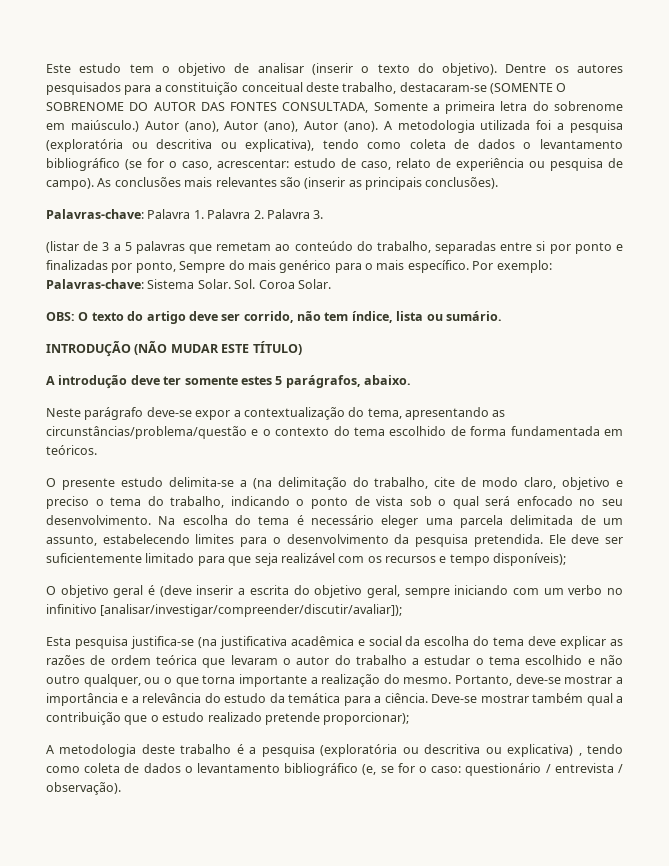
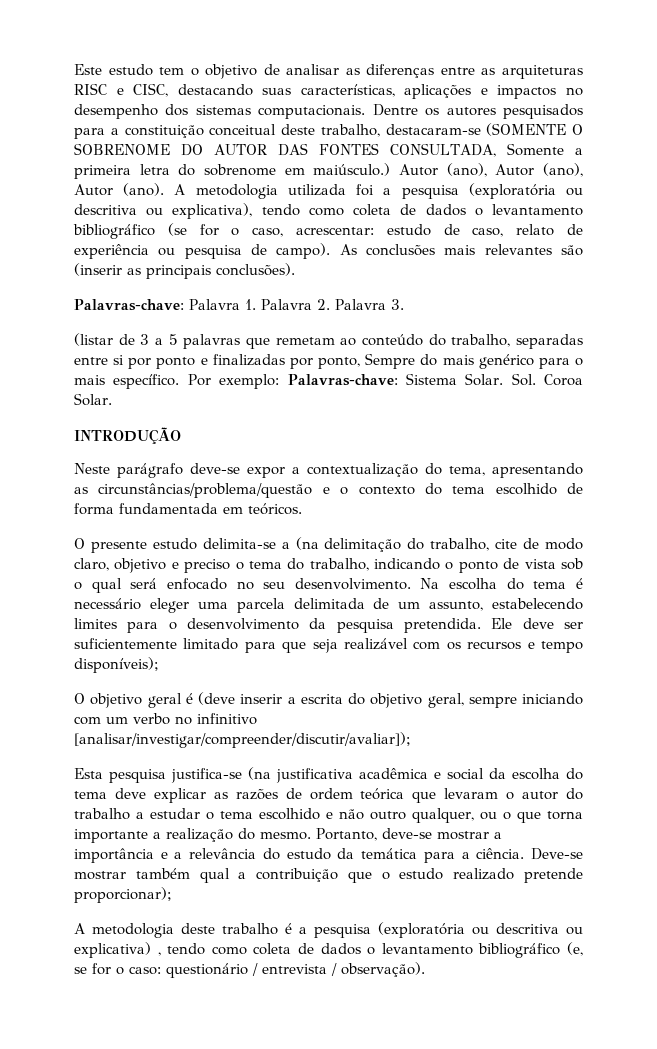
- Este estudo tem o objetivo de analisar (inserir o texto do objetivo).
+ Este estudo tem o objetivo de analisar as diferenças entre as arquiteturas RISC e CISC, destacando suas características, aplicações e impactos no desempenho dos sistemas computacionais.
- OBS: O texto do artigo deve ser corrido, não tem índice, lista ou sumário.
- INTRODUÇÃO (NÃO MUDAR ESTE TÍTULO)
- A introdução deve ter somente estes 5 parágrafos, abaixo.
+ INTRODUÇÃO

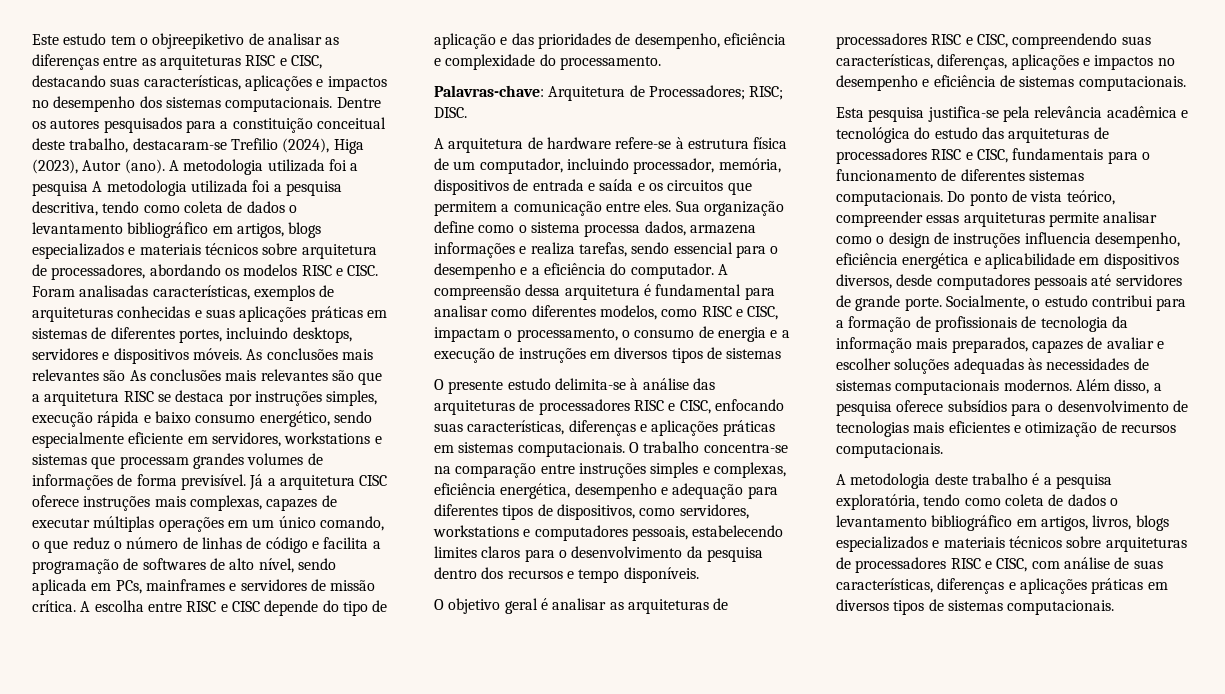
- Este estudo tem o objetivo de analisar as diferenças entre as arquiteturas RISC e CISC, destacando suas características, aplicações e impactos no desempenho dos sistemas computacionais.
+ Este estudo tem o objreepiketivo de analisar as diferenças entre as arquiteturas RISC e CISC, destacando suas características, aplicações e impactos no desempenho dos sistemas computacionais.
- Dentre os autores pesquisados para a constituição conceitual deste trabalho, destacaram-se (SOMENTE O SOBRENOME DO AUTOR DAS FONTES CONSULTADA, Somente a primeira letra do sobrenome em maiúsculo.) Autor (ano), Autor (ano), Autor (ano).
+ Dentre os autores pesquisados para a constituição conceitual deste trabalho, destacaram-se Trefilio (2024), Higa (2023), Autor (ano).
- A metodologia utilizada foi a pesquisa (exploratória ou descritiva ou explicativa), tendo como coleta de dados o levantamento bibliográfico (se for o caso, acrescentar: estudo de caso, relato de experiência ou pesquisa de campo). As conclusões mais relevantes são (inserir as principais conclusões).
- Palavras-chave: Palavra 1. Palavra 2. Palavra 3.
- (listar de 3 a 5 palavras que remetam ao conteúdo do trabalho, separadas entre si por ponto e finalizadas por ponto, Sempre do mais genérico para o mais específico. Por exemplo: Palavras-chave: Sistema Solar. Sol. Coroa Solar.
- INTRODUÇÃO
- Neste parágrafo deve-se expor a contextualização do tema, apresentando as circunstâncias/problema/questão e o contexto do tema escolhido de forma fundamentada em teóricos.
- O presente estudo delimita-se a (na delimitação do trabalho, cite de modo claro, objetivo e preciso o tema do trabalho, indicando o ponto de vista sob o qual será enfocado no seu desenvolvimento. Na escolha do tema é necessário eleger uma parcela delimitada de um assunto, estabelecendo limites para o desenvolvimento da pesquisa pretendida. Ele deve ser suficientemente limitado para que seja realizável com os recursos e tempo disponíveis);
+ A metodologia utilizada foi a pesquisa A metodologia utilizada foi a pesquisa descritiva, tendo como coleta de dados o levantamento bibliográfico em artigos, blogs especializados e materiais técnicos sobre arquitetura de processadores, abordando os modelos RISC e CISC. Foram analisadas características, exemplos de arquiteturas conhecidas e suas aplicações práticas em sistemas de diferentes portes, incluindo desktops, servidores e dispositivos móveis. As conclusões mais relevantes são As conclusões mais relevantes são que a arquitetura RISC se destaca por instruções simples, execução rápida e baixo consumo energético, sendo especialmente eficiente em servidores, workstations e sistemas que processam grandes volumes de informações de forma previsível. Já a arquitetura CISC oferece instruções mais complexas, capazes de executar múltiplas operações em um único comando, o que reduz o número de linhas de código e facilita a programação de softwares de alto nível, sendo aplicada em PCs, mainframes e servidores de missão crítica. A escolha entre RISC e CISC depende do tipo de aplicação e das prioridades de desempenho, eficiência e complexidade do processamento.
+ Palavras-chave: Arquitetura de Processadores; RISC; DISC.
+ A arquitetura de hardware refere-se à estrutura física de um computador, incluindo processador, memória, dispositivos de entrada e saída e os circuitos que permitem a comunicação entre eles. Sua organização define como o sistema processa dados, armazena informações e realiza tarefas, sendo essencial para o desempenho e a eficiência do computador. A compreensão dessa arquitetura é fundamental para analisar como diferentes modelos, como RISC e CISC, impactam o processamento, o consumo de energia e a execução de instruções em diversos tipos de sistemas
+ O presente estudo delimita-se à análise das arquiteturas de processadores RISC e CISC, enfocando suas características, diferenças e aplicações práticas em sistemas computacionais. O trabalho concentra-se na comparação entre instruções simples e complexas, eficiência energética, desempenho e adequação para diferentes tipos de dispositivos, como servidores, workstations e computadores pessoais, estabelecendo limites claros para o desenvolvimento da pesquisa dentro dos recursos e tempo disponíveis.
- O objetivo geral é (deve inserir a escrita do objetivo geral, sempre iniciando com um verbo no infinitivo [analisar/investigar/compreender/discutir/avaliar]);
- Esta pesquisa justifica-se (na justificativa acadêmica e social da escolha do tema deve explicar as razões de ordem teórica que levaram o autor do trabalho a estudar o tema escolhido e não outro qualquer, ou o que torna importante a realização do mesmo. Portanto, deve-se mostrar a importância e a relevância do estudo da temática para a ciência. Deve-se mostrar também qual a contribuição que o estudo realizado pretende proporcionar);
+ O objetivo geral é analisar as arquiteturas de processadores RISC e CISC, compreendendo suas características, diferenças, aplicações e impactos no desempenho e eficiência de sistemas computacionais.
+ Esta pesquisa justifica-se pela relevância acadêmica e tecnológica do estudo das arquiteturas de processadores RISC e CISC, fundamentais para o funcionamento de diferentes sistemas computacionais. Do ponto de vista teórico, compreender essas arquiteturas permite analisar como o design de instruções influencia desempenho, eficiência energética e aplicabilidade em dispositivos diversos, desde computadores pessoais até servidores de grande porte. Socialmente, o estudo contribui para a formação de profissionais de tecnologia da informação mais preparados, capazes de avaliar e escolher soluções adequadas às necessidades de sistemas computacionais modernos. Além disso, a pesquisa oferece subsídios para o desenvolvimento de tecnologias mais eficientes e otimização de recursos computacionais.
- A metodologia deste trabalho é a pesquisa (exploratória ou descritiva ou explicativa) , tendo como coleta de dados o levantamento bibliográfico (e, se for o caso: questionário / entrevista / observação).
+ A metodologia deste trabalho é a pesquisa exploratória, tendo como coleta de dados o levantamento bibliográfico em artigos, livros, blogs especializados e materiais técnicos sobre arquiteturas de processadores RISC e CISC, com análise de suas características, diferenças e aplicações práticas em diversos tipos de sistemas computacionais.

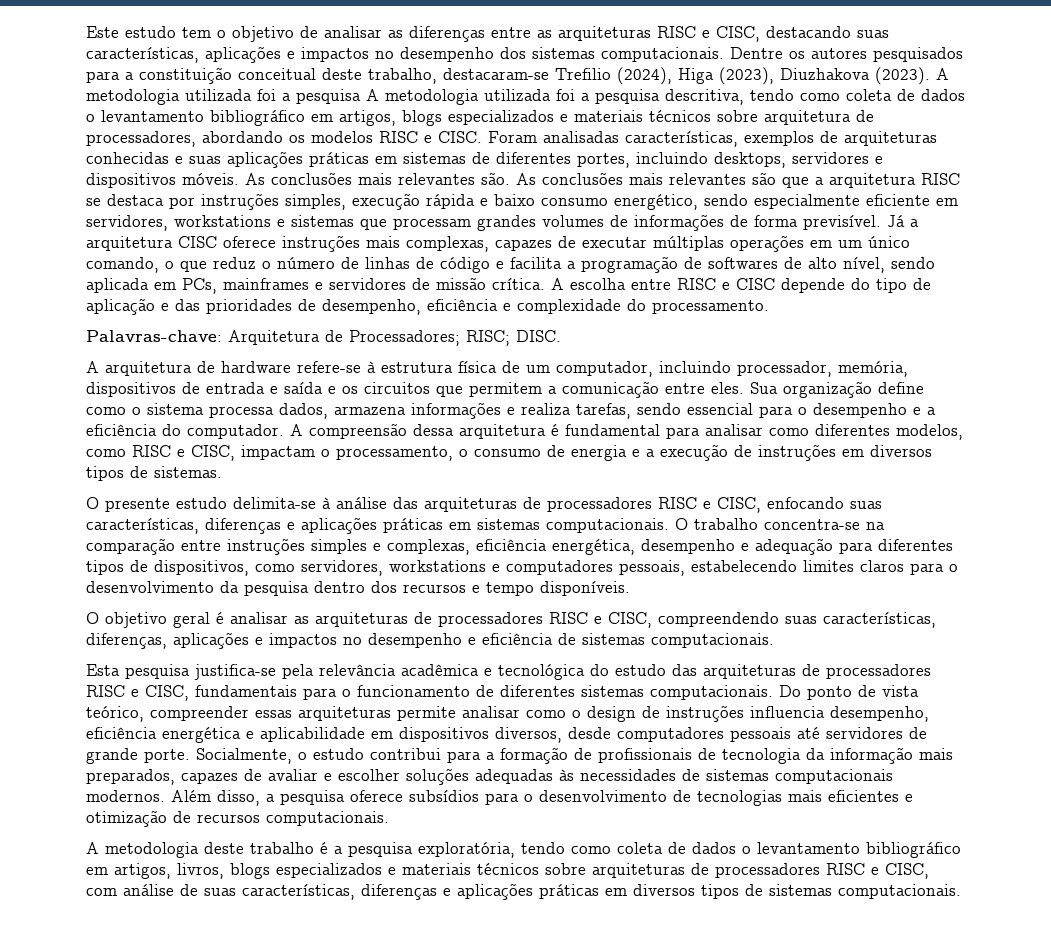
- Este estudo tem o objreepiketivo de analisar as diferenças entre as arquiteturas RISC e CISC, destacando suas características, aplicações e impactos no desempenho dos sistemas computacionais.
+ Este estudo tem o objetivo de analisar as diferenças entre as arquiteturas RISC e CISC, destacando suas características, aplicações e impactos no desempenho dos sistemas computacionais.
- Dentre os autores pesquisados para a constituição conceitual deste trabalho, destacaram-se Trefilio (2024), Higa (2023), Autor (ano).
+ Dentre os autores pesquisados para a constituição conceitual deste trabalho, destacaram-se Trefilio (2024), Higa (2023), Diuzhakova (2023).
- As conclusões mais relevantes são As conclusões mais relevantes são que a arquitetura RISC se destaca por instruções simples, execução rápida e baixo consumo energético, sendo especialmente eficiente em servidores, workstations e sistemas que processam grandes volumes de informações de forma previsível.
+ As conclusões mais relevantes são. As conclusões mais relevantes são que a arquitetura RISC se destaca por instruções simples, execução rápida e baixo consumo energético, sendo especialmente eficiente em servidores, workstations e sistemas que processam grandes volumes de informações de forma previsível.
- A compreensão dessa arquitetura é fundamental para analisar como diferentes modelos, como RISC e CISC, impactam o processamento, o consumo de energia e a execução de instruções em diversos tipos de sistemas
+ A compreensão dessa arquitetura é fundamental para analisar como diferentes modelos, como RISC e CISC, impactam o processamento, o consumo de energia e a execução de instruções em diversos tipos de sistemas.

